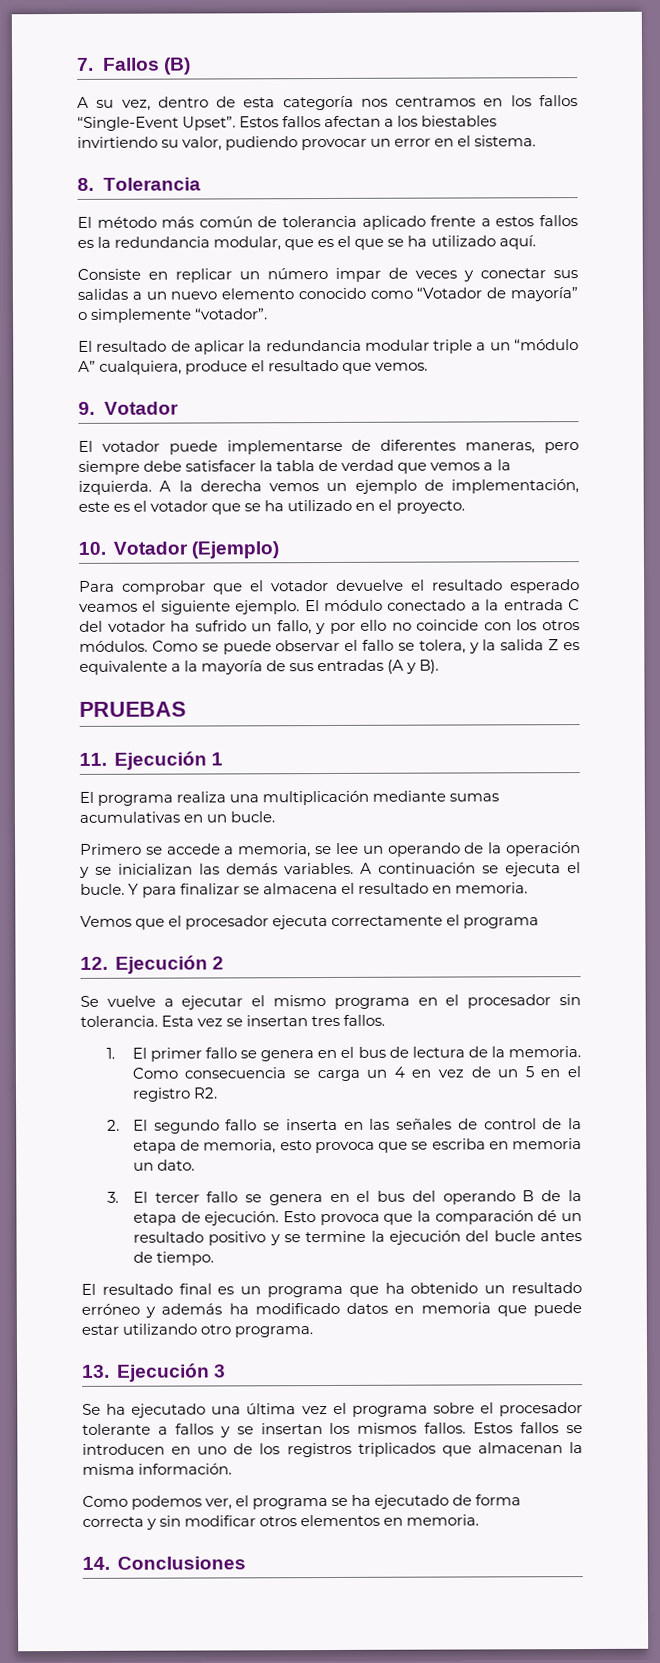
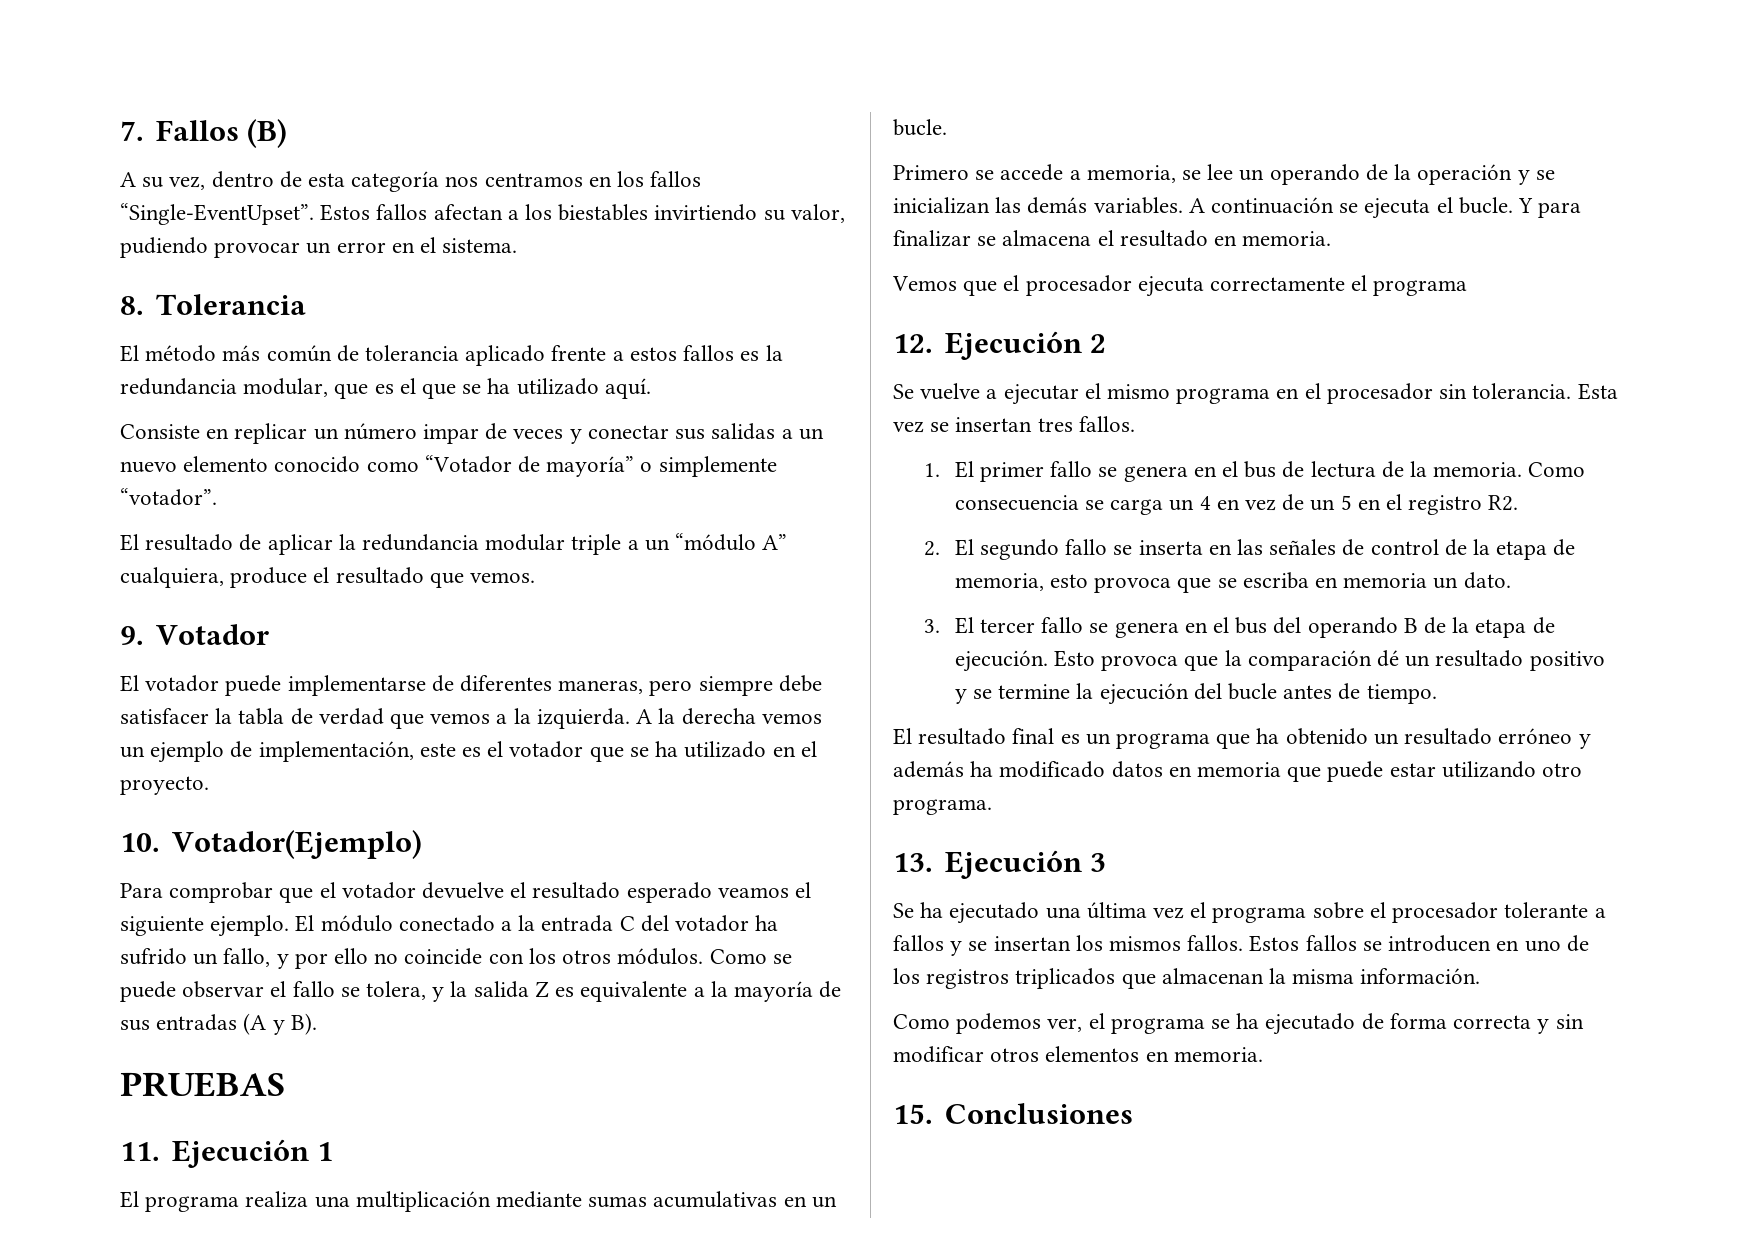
- A su vez, dentro de esta categoría nos centramos en los fallos “Single-Event Upset”.
+ A su vez, dentro de esta categoría nos centramos en los fallos “Single-EventUpset”.
- 10. Votador (Ejemplo)
+ 10. Votador(Ejemplo)
- 14. Conclusiones
+ 15. Conclusiones

